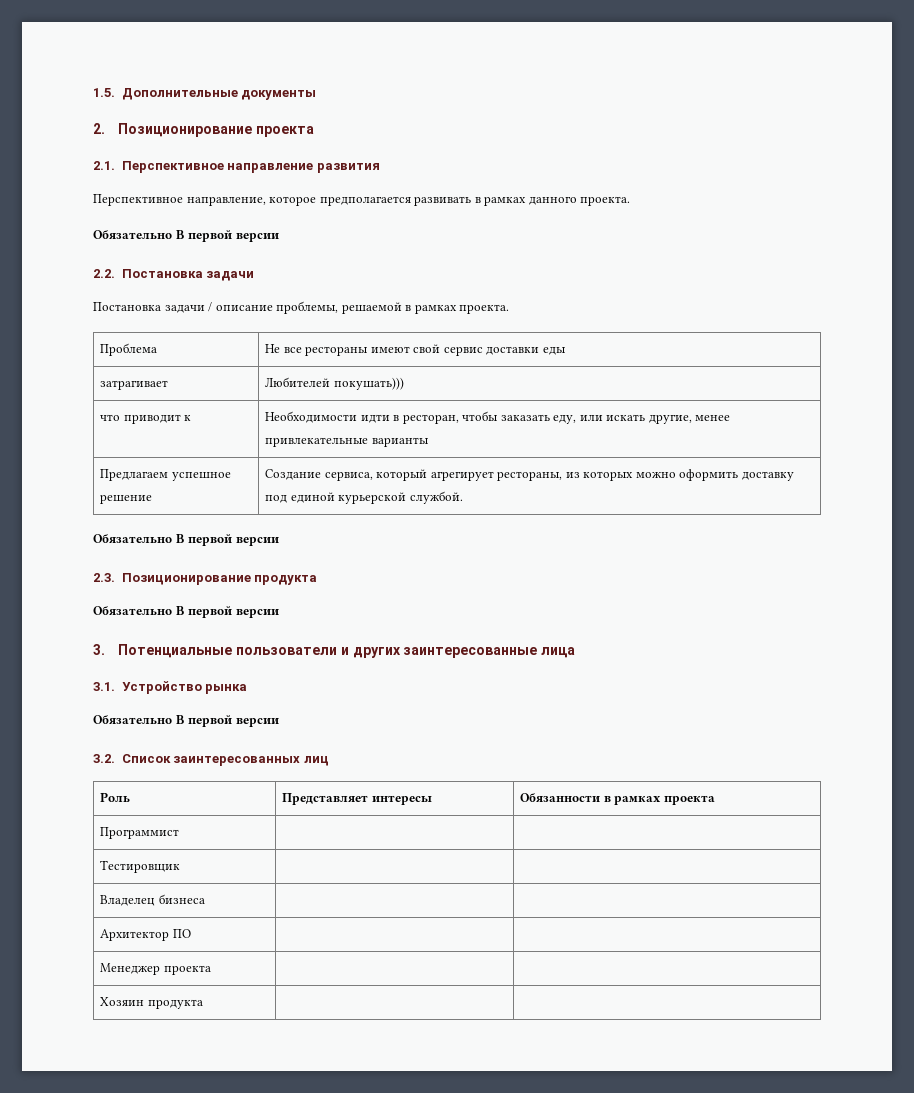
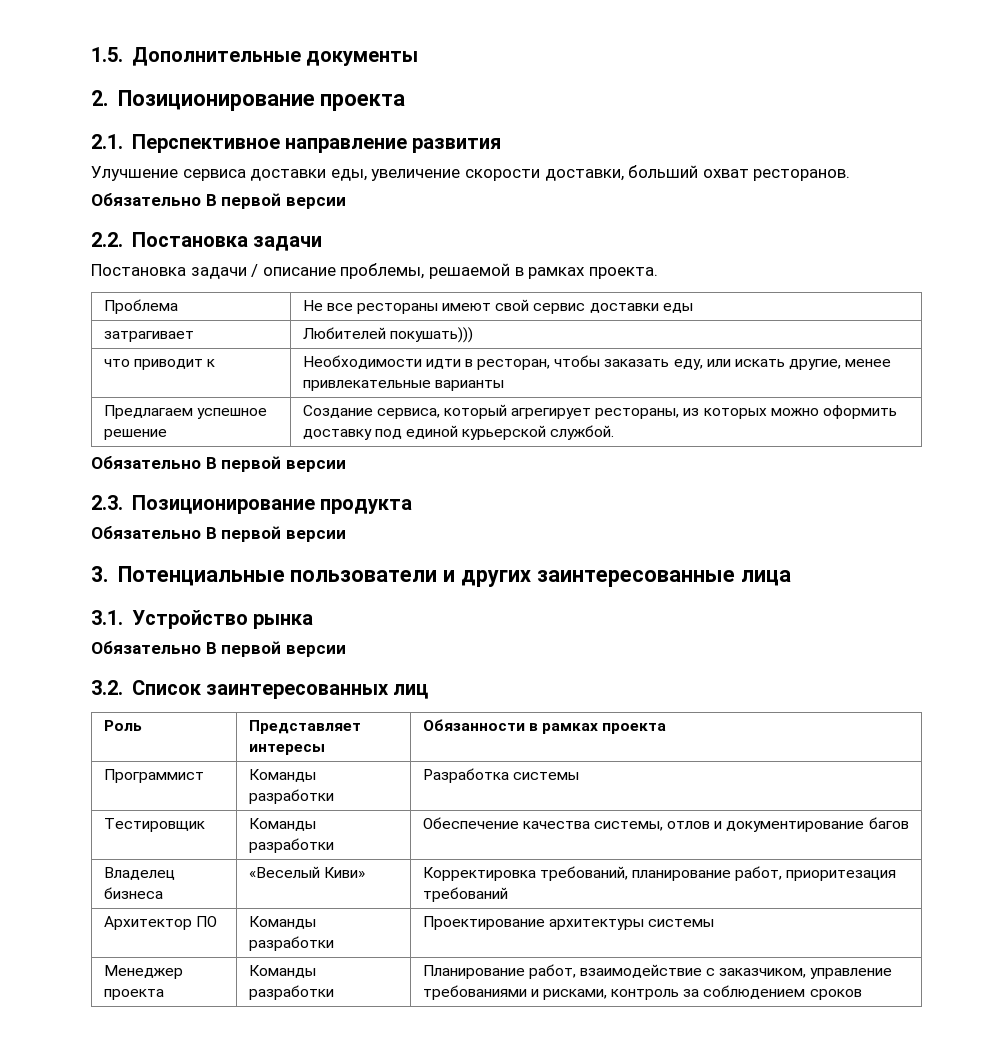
- Перспективное направление, которое предполагается развивать в рамках данного проекта.
+ Улучшение сервиса доставки еды, увеличение скорости доставки, больший охват ресторанов.
- Программист | |
- Тестировщик | |
- Владелец бизнеса | |
- Архитектор ПО | |
- Менеджер проекта | |
- Хозяин продукта | |
+ Программист | Команды разработки | Разработка системы
+ Тестировщик | Команды разработки | Обеспечение качества системы, отлов и документирование багов
+ Владелец бизнеса | «Веселый Киви» | Корректировка требований, планирование работ, приоритезация требований
+ Архитектор ПО | Команды разработки | Проектирование архитектуры системы
+ Менеджер проекта | Команды разработки | Планирование работ, взаимодействие с заказчиком, управление требованиями и рисками, контроль за соблюдением сроков

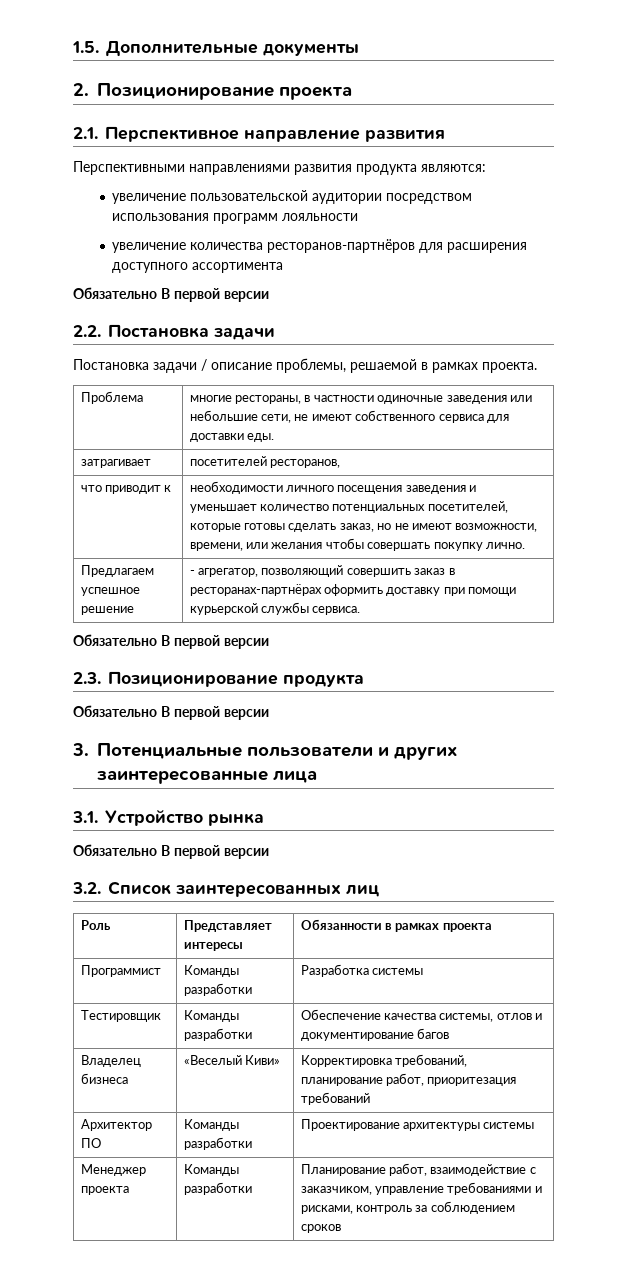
- Улучшение сервиса доставки еды, увеличение скорости доставки, больший охват ресторанов.
+ Перспективными направлениями развития продукта являются:
+ увеличение пользовательской аудитории посредством использования программ лояльности
+ увеличение количества ресторанов-партнёров для расширения доступного ассортимента
- Проблема | Не все рестораны имеют свой сервис доставки еды
+ Проблема | многие рестораны, в частности одиночные заведения или небольшие сети, не имеют собственного сервиса для доставки еды.
- затрагивает | Любителей покушать)))
+ затрагивает | посетителей ресторанов,
- что приводит к | Необходимости идти в ресторан, чтобы заказать еду, или искать другие, менее привлекательные варианты
- Предлагаем успешное решение | Создание сервиса, который агрегирует рестораны, из которых можно оформить доставку под единой курьерской службой.
+ что приводит к | необходимости личного посещения заведения и уменьшает количество потенциальных посетителей, которые готовы сделать заказ, но не имеют возможности, времени, или желания чтобы совершать покупку лично.
+ Предлагаем успешное решение | - агрегатор, позволяющий совершить заказ в ресторанах-партнёрах оформить доставку при помощи курьерской службы сервиса.

